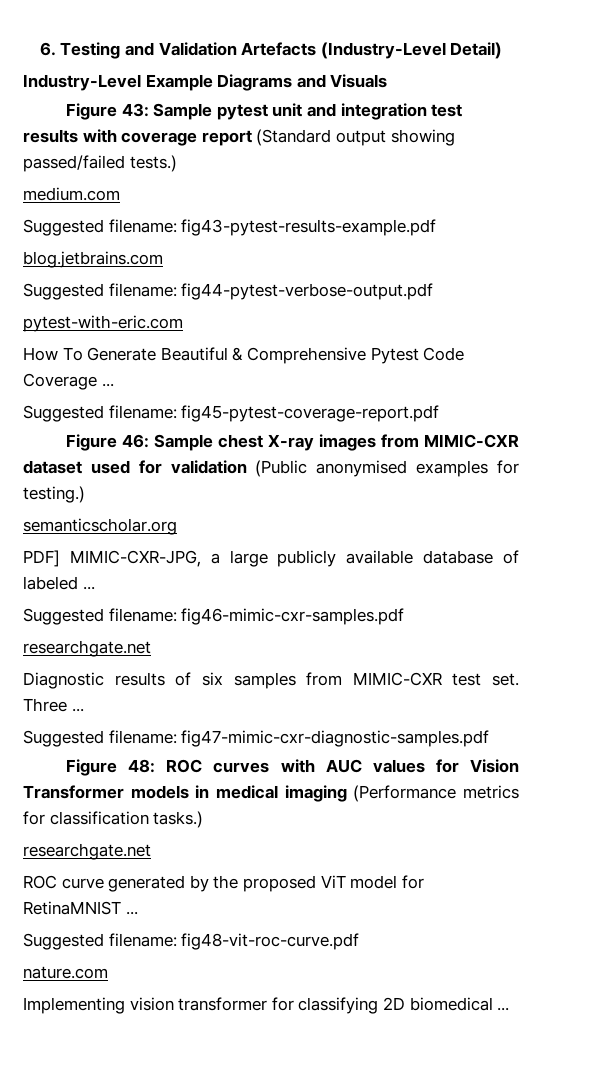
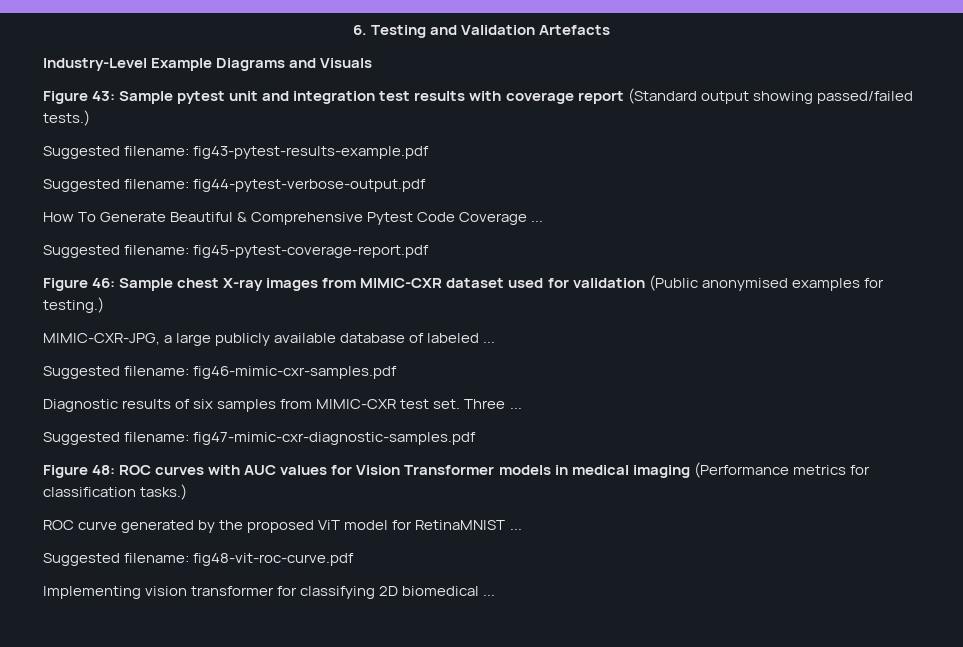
- 6. Testing and Validation Artefacts (Industry-Level Detail)
+ 6. Testing and Validation Artefacts
- medium.com
- blog.jetbrains.com
- pytest-with-eric.com
- semanticscholar.org
- PDF] MIMIC-CXR-JPG, a large publicly available database of labeled ...
+ MIMIC-CXR-JPG, a large publicly available database of labeled ...
  Suggested filename: fig46-mimic-cxr-samples.pdf
- researchgate.net
  Figure 48: ROC curves with AUC values for Vision Transformer models in medical imaging (Performance metrics for classification tasks.)
- researchgate.net
- nature.com

